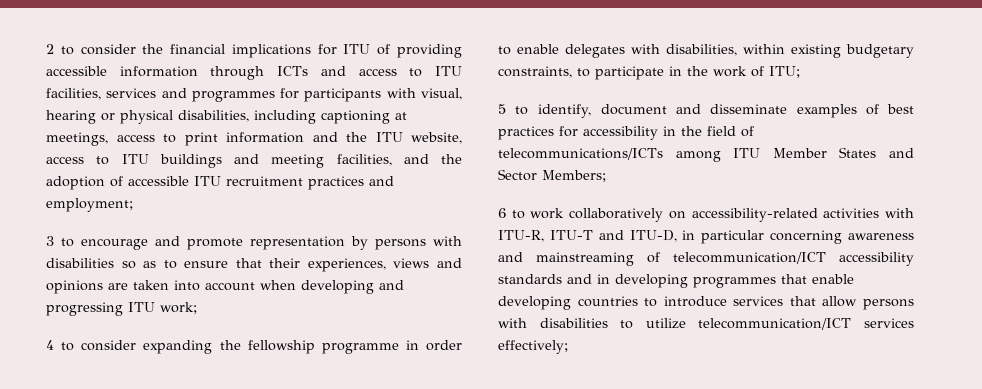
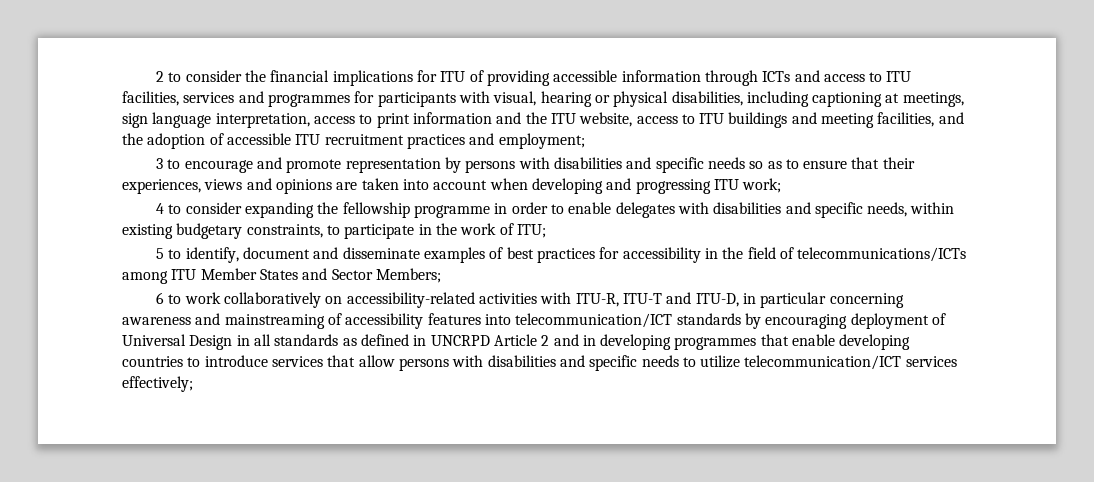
- 2 to consider the financial implications for ITU of providing accessible information through ICTs and access to ITU facilities, services and programmes for participants with visual, hearing or physical disabilities, including captioning at meetings, access to print information and the ITU website, access to ITU buildings and meeting facilities, and the adoption of accessible ITU recruitment practices and employment;
+ 2 to consider the financial implications for ITU of providing accessible information through ICTs and access to ITU facilities, services and programmes for participants with visual, hearing or physical disabilities, including captioning at meetings, sign language interpretation, access to print information and the ITU website, access to ITU buildings and meeting facilities, and the adoption of accessible ITU recruitment practices and employment;
- 3 to encourage and promote representation by persons with disabilities so as to ensure that their experiences, views and opinions are taken into account when developing and progressing ITU work;
+ 3 to encourage and promote representation by persons with disabilities and specific needs so as to ensure that their experiences, views and opinions are taken into account when developing and progressing ITU work;
- 4 to consider expanding the fellowship programme in order to enable delegates with disabilities, within existing budgetary constraints, to participate in the work of ITU;
+ 4 to consider expanding the fellowship programme in order to enable delegates with disabilities and specific needs, within existing budgetary constraints, to participate in the work of ITU;
- 6 to work collaboratively on accessibility-related activities with ITU-R, ITU-T and ITU-D, in particular concerning awareness and mainstreaming of telecommunication/ICT accessibility standards and in developing programmes that enable developing countries to introduce services that allow persons with disabilities to utilize telecommunication/ICT services effectively;
+ 6 to work collaboratively on accessibility-related activities with ITU-R, ITU-T and ITU-D, in particular concerning awareness and mainstreaming of accessibility features into telecommunication/ICT standards by encouraging deployment of Universal Design in all standards as defined in UNCRPD Article 2 and in developing programmes that enable developing countries to introduce services that allow persons with disabilities and specific needs to utilize telecommunication/ICT services effectively;

